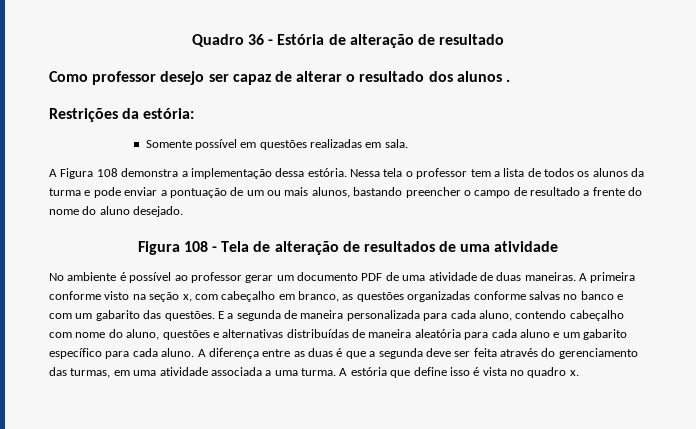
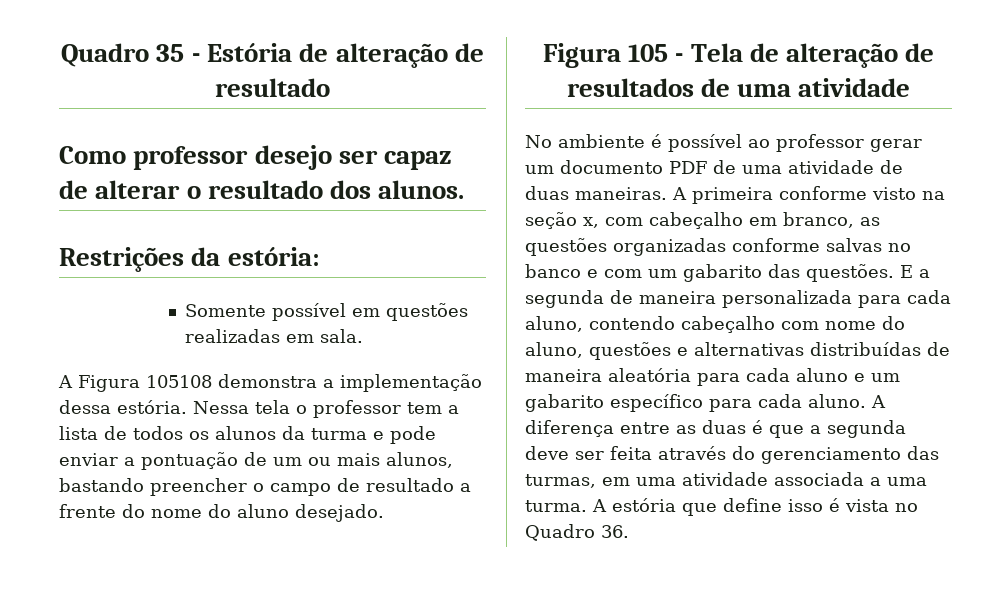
- Quadro 36 - Estória de alteração de resultado
+ Quadro 35 - Estória de alteração de resultado
- Como professor desejo ser capaz de alterar o resultado dos alunos .
+ Como professor desejo ser capaz de alterar o resultado dos alunos.
- A Figura 108 demonstra a implementação dessa estória.
+ A Figura 105108 demonstra a implementação dessa estória.
- Figura 108 - Tela de alteração de resultados de uma atividade
+ Figura 105 - Tela de alteração de resultados de uma atividade
- A estória que define isso é vista no quadro x.
+ A estória que define isso é vista no Quadro 36.

